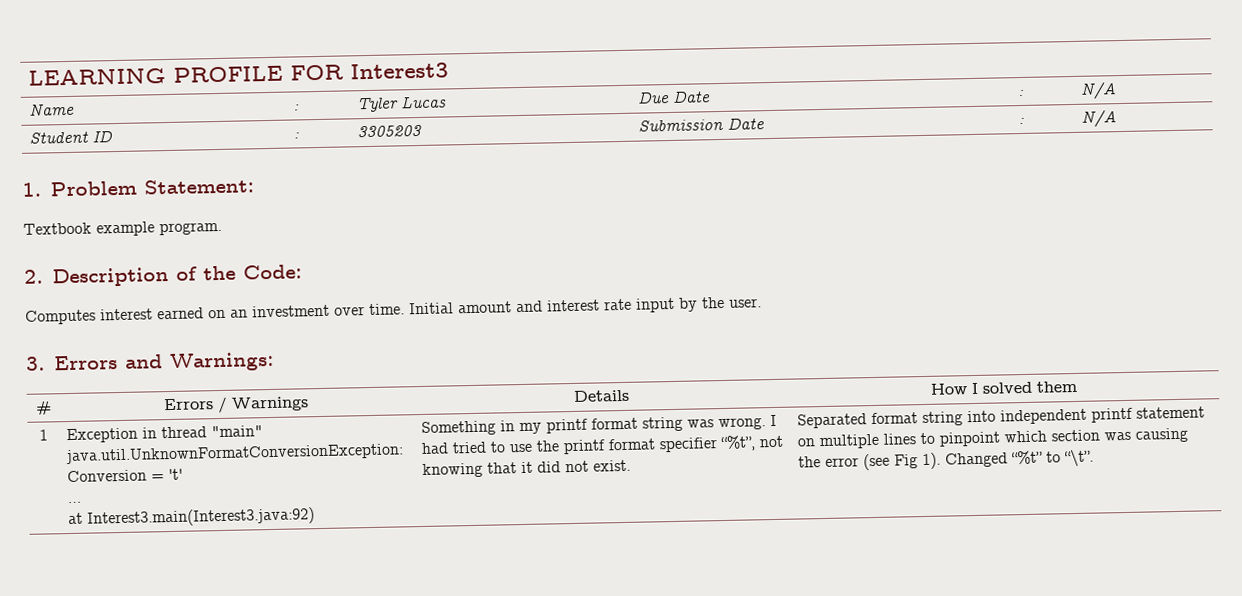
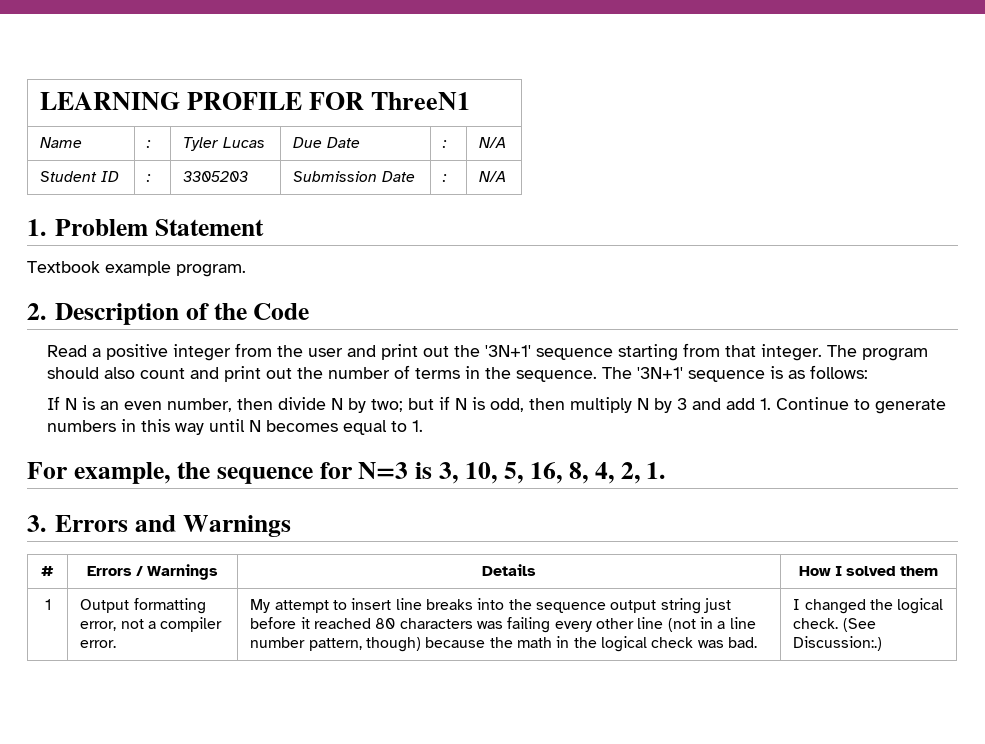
- LEARNING PROFILE FOR Interest3
+ LEARNING PROFILE FOR ThreeN1
- 1. Problem Statement:
+ 1. Problem Statement
- 2. Description of the Code:
- Computes interest earned on an investment over time. Initial amount and interest rate input by the user.
+ 2. Description of the Code
+ Read a positive integer from the user and print out the '3N+1' sequence starting from that integer. The program should also count and print out the number of terms in the sequence. The '3N+1' sequence is as follows:
+ If N is an even number, then divide N by two; but if N is odd, then multiply N by 3 and add 1. Continue to generate numbers in this way until N becomes equal to 1.
+ For example, the sequence for N=3 is 3, 10, 5, 16, 8, 4, 2, 1.
- 3. Errors and Warnings:
+ 3. Errors and Warnings
- Exception in thread "main" java.util.UnknownFormatConversionException: Conversion = 't'
- …
- at Interest3.main(Interest3.java:92) | Something in my printf format string was wrong. I had tried to use the printf format specifier “%t”, not knowing that it did not exist. | Separated format string into independent printf statement on multiple lines to pinpoint which section was causing the error (see Fig 1). Changed “%t” to “\t”.
+ Output formatting error, not a compiler error. | My attempt to insert line breaks into the sequence output string just before it reached 80 characters was failing every other line (not in a line number pattern, though) because the math in the logical check was bad. | I changed the logical check. (See Discussion:.)

